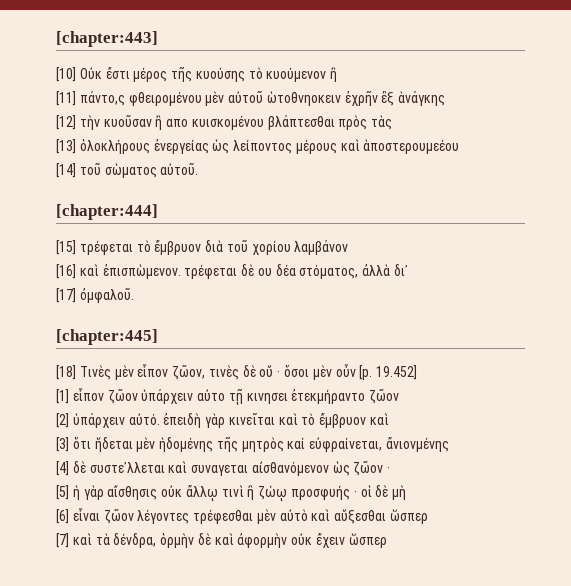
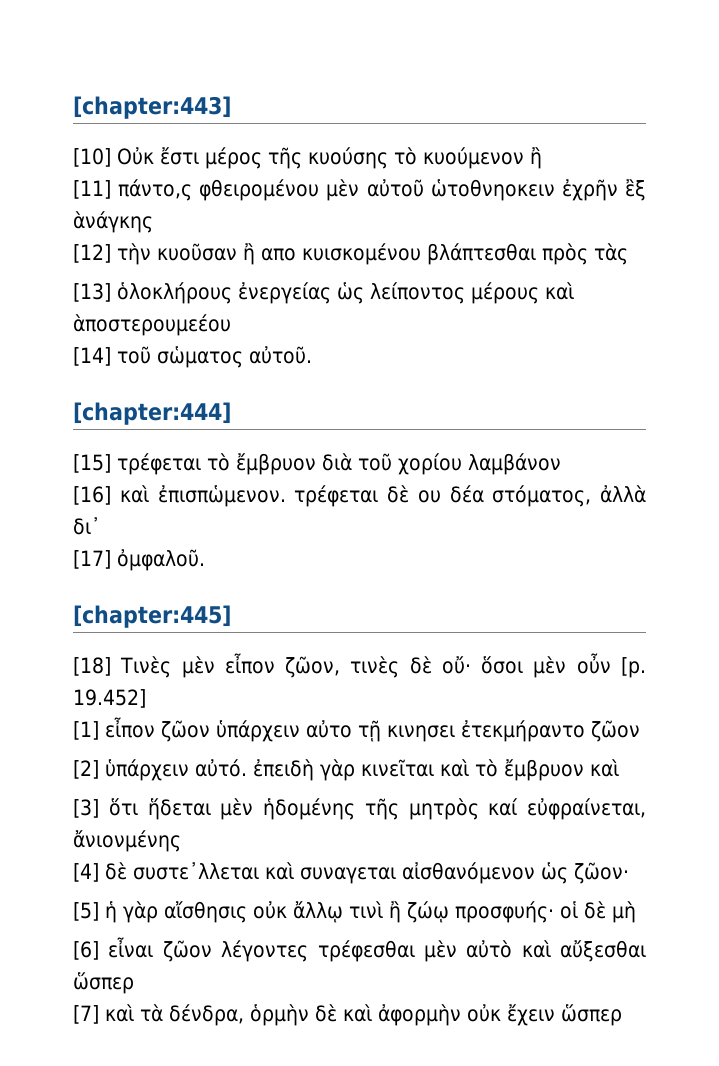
- [18] Τινὲς μὲν εἶπον ζῶον, τινὲς δὲ οὔ · ὅσοι μὲν οὖν [p. 19.452]
+ [18] Τινὲς μὲν εἶπον ζῶον, τινὲς δὲ οὔ· ὅσοι μὲν οὖν [p. 19.452]
- [4] δὲ συστε᾽λλεται καὶ συναγεται αἰσθανόμενον ὡς ζῶον ·
+ [4] δὲ συστε᾽λλεται καὶ συναγεται αἰσθανόμενον ὡς ζῶον·
- [5] ἡ γὰρ αἴσθησις οὐκ ἄλλῳ τινὶ ἢ ζώῳ προσφυής · οἱ δὲ μὴ
+ [5] ἡ γὰρ αἴσθησις οὐκ ἄλλῳ τινὶ ἢ ζώῳ προσφυής· οἱ δὲ μὴ

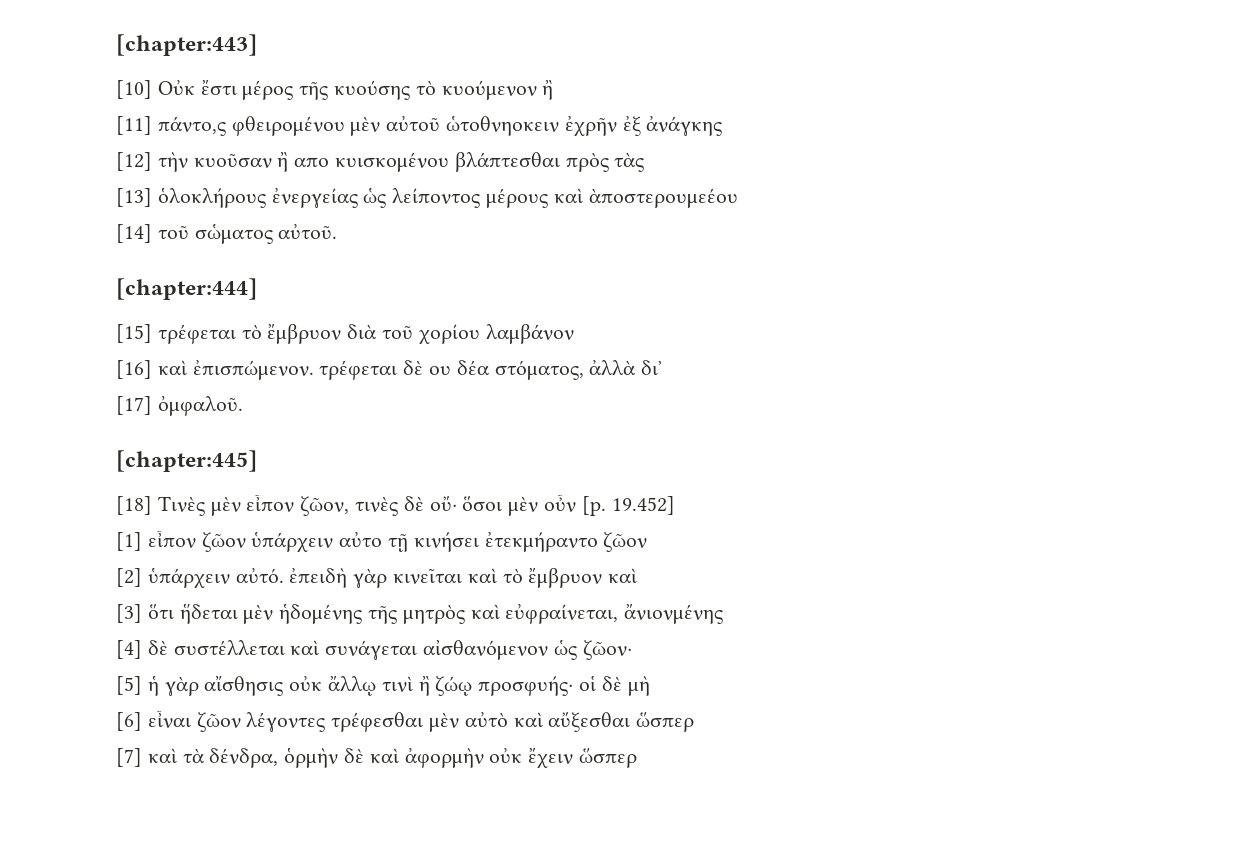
- [11] πάντο,ς φθειρομένου μὲν αὐτοῦ ὡτοθνηοκειν ἐχρῆν ἒξ ὰνάγκης
+ [11] πάντο,ς φθειρομένου μὲν αὐτοῦ ὡτοθνηοκειν ἐχρῆν ἐξ ἀνάγκης
- [16] καὶ ἐπισπὡμενον. τρέφεται δὲ ου δέα στόματος, ἀλλὰ δι᾽
+ [16] καὶ ἐπισπώμενον. τρέφεται δὲ ου δέα στόματος, ἀλλὰ δι᾽
- [1] εἶπον ζῶον ὑπάρχειν αὐτο τῇ κινησει ἐτεκμήραντο ζῶον
+ [1] εἶπον ζῶον ὑπάρχειν αὐτο τῇ κινήσει ἐτεκμήραντο ζῶον
- [3] ὅτι ἥδεται μὲν ἡδομένης τῆς μητρὸς καί εὐφραίνεται, ἄνιονμένης
+ [3] ὅτι ἥδεται μὲν ἡδομένης τῆς μητρὸς καὶ εὐφραίνεται, ἄνιονμένης
- [4] δὲ συστε᾽λλεται καὶ συναγεται αἰσθανόμενον ὡς ζῶον·
+ [4] δὲ συστέλλεται καὶ συνάγεται αἰσθανόμενον ὡς ζῶον·

